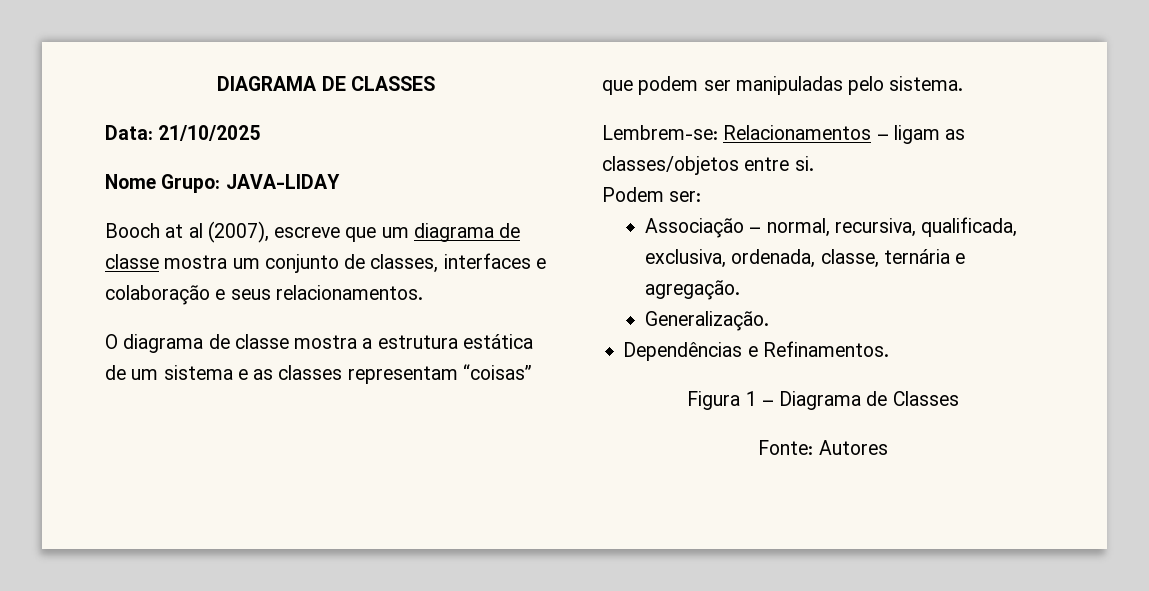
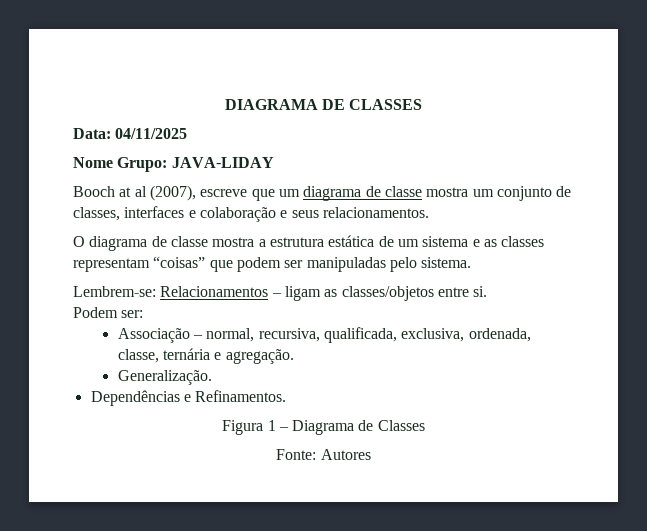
- Data: 21/10/2025
+ Data: 04/11/2025

